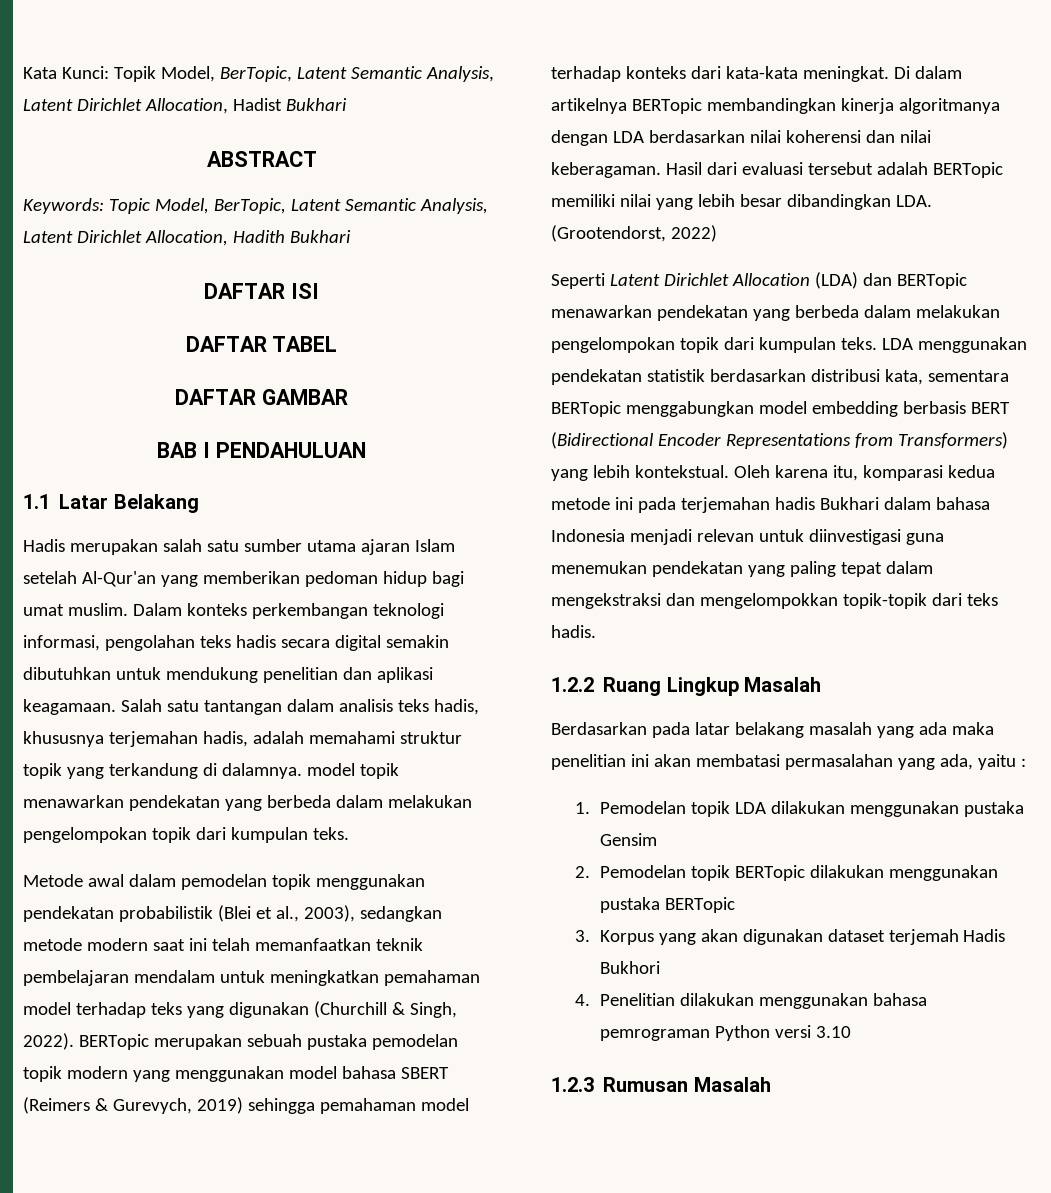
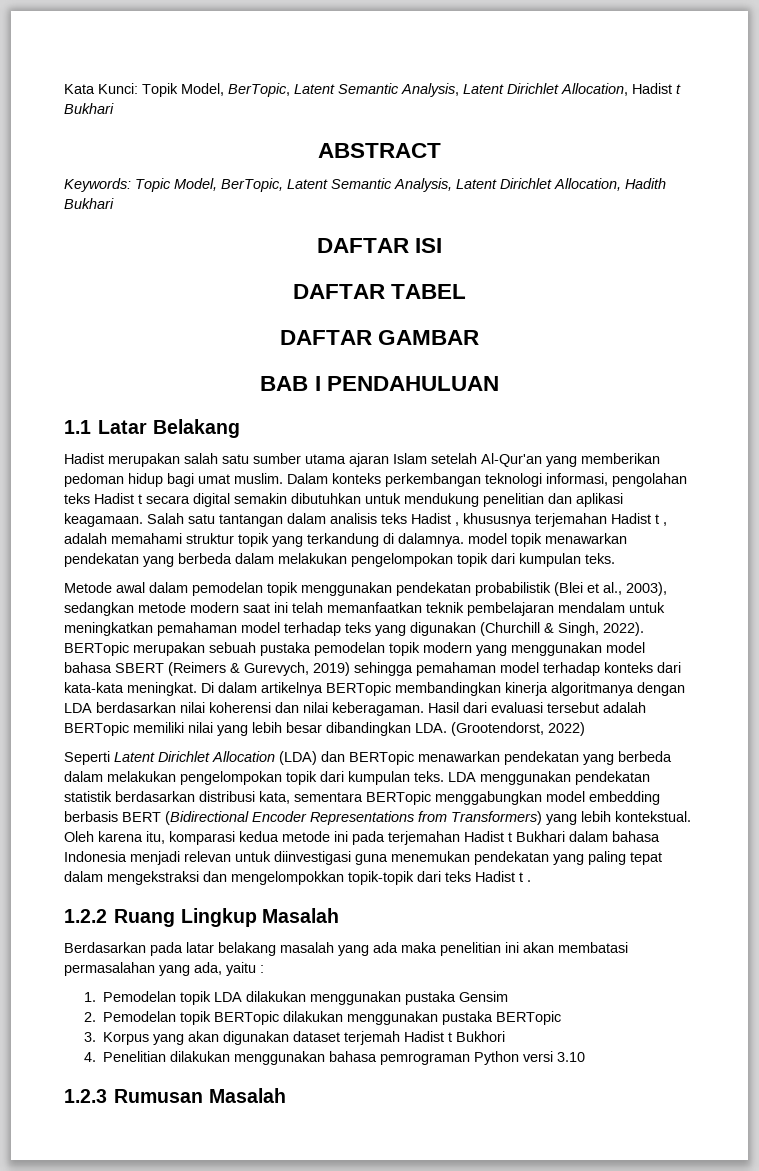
- Kata Kunci: Topik Model, BerTopic, Latent Semantic Analysis, Latent Dirichlet Allocation, Hadist Bukhari
+ Kata Kunci: Topik Model, BerTopic, Latent Semantic Analysis, Latent Dirichlet Allocation, Hadist t Bukhari
- Hadis merupakan salah satu sumber utama ajaran Islam setelah Al-Qur'an yang memberikan pedoman hidup bagi umat muslim.
+ Hadist merupakan salah satu sumber utama ajaran Islam setelah Al-Qur'an yang memberikan pedoman hidup bagi umat muslim.
- Dalam konteks perkembangan teknologi informasi, pengolahan teks hadis secara digital semakin dibutuhkan untuk mendukung penelitian dan aplikasi keagamaan.
+ Dalam konteks perkembangan teknologi informasi, pengolahan teks Hadist t secara digital semakin dibutuhkan untuk mendukung penelitian dan aplikasi keagamaan.
- Salah satu tantangan dalam analisis teks hadis, khususnya terjemahan hadis, adalah memahami struktur topik yang terkandung di dalamnya. model topik menawarkan pendekatan yang berbeda dalam melakukan pengelompokan topik dari kumpulan teks.
+ Salah satu tantangan dalam analisis teks Hadist , khususnya terjemahan Hadist t , adalah memahami struktur topik yang terkandung di dalamnya. model topik menawarkan pendekatan yang berbeda dalam melakukan pengelompokan topik dari kumpulan teks.
- Oleh karena itu, komparasi kedua metode ini pada terjemahan hadis Bukhari dalam bahasa Indonesia menjadi relevan untuk diinvestigasi guna menemukan pendekatan yang paling tepat dalam mengekstraksi dan mengelompokkan topik-topik dari teks hadis.
+ Oleh karena itu, komparasi kedua metode ini pada terjemahan Hadist t Bukhari dalam bahasa Indonesia menjadi relevan untuk diinvestigasi guna menemukan pendekatan yang paling tepat dalam mengekstraksi dan mengelompokkan topik-topik dari teks Hadist t .
- 3. Korpus yang akan digunakan dataset terjemah Hadis Bukhori
+ 3. Korpus yang akan digunakan dataset terjemah Hadist t Bukhori

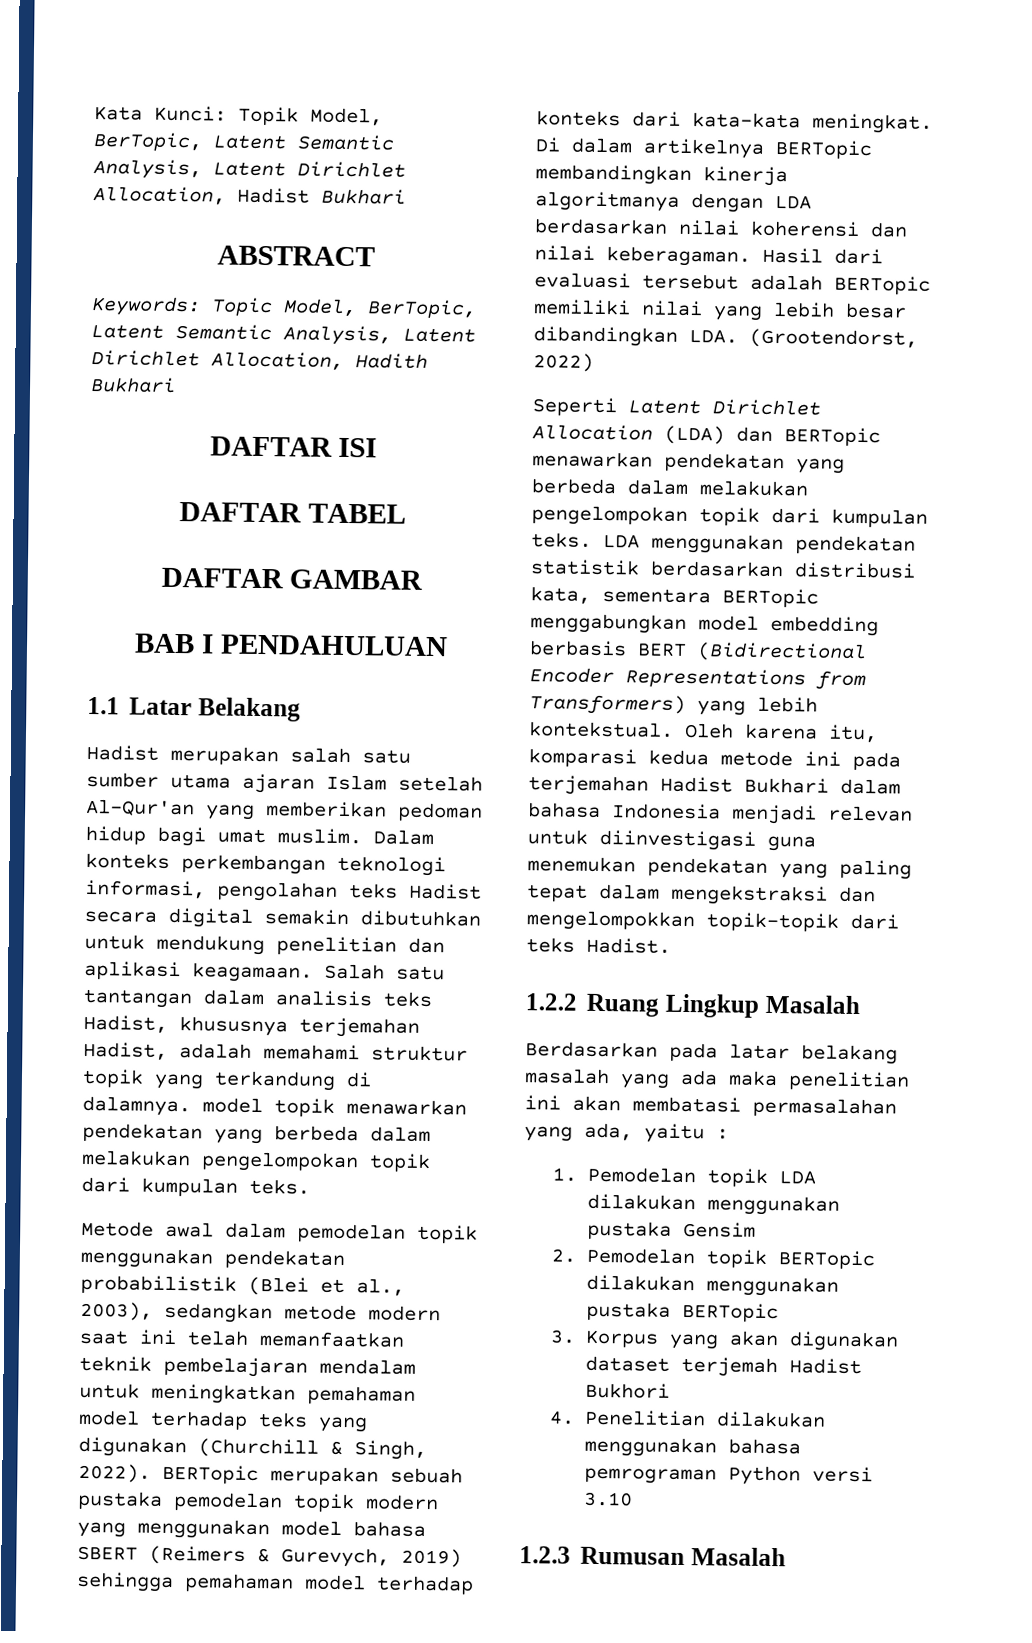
- Kata Kunci: Topik Model, BerTopic, Latent Semantic Analysis, Latent Dirichlet Allocation, Hadist t Bukhari
+ Kata Kunci: Topik Model, BerTopic, Latent Semantic Analysis, Latent Dirichlet Allocation, Hadist Bukhari
- Dalam konteks perkembangan teknologi informasi, pengolahan teks Hadist t secara digital semakin dibutuhkan untuk mendukung penelitian dan aplikasi keagamaan.
+ Dalam konteks perkembangan teknologi informasi, pengolahan teks Hadist secara digital semakin dibutuhkan untuk mendukung penelitian dan aplikasi keagamaan.
- Salah satu tantangan dalam analisis teks Hadist , khususnya terjemahan Hadist t , adalah memahami struktur topik yang terkandung di dalamnya. model topik menawarkan pendekatan yang berbeda dalam melakukan pengelompokan topik dari kumpulan teks.
+ Salah satu tantangan dalam analisis teks Hadist, khususnya terjemahan Hadist, adalah memahami struktur topik yang terkandung di dalamnya. model topik menawarkan pendekatan yang berbeda dalam melakukan pengelompokan topik dari kumpulan teks.
- Oleh karena itu, komparasi kedua metode ini pada terjemahan Hadist t Bukhari dalam bahasa Indonesia menjadi relevan untuk diinvestigasi guna menemukan pendekatan yang paling tepat dalam mengekstraksi dan mengelompokkan topik-topik dari teks Hadist t .
+ Oleh karena itu, komparasi kedua metode ini pada terjemahan Hadist Bukhari dalam bahasa Indonesia menjadi relevan untuk diinvestigasi guna menemukan pendekatan yang paling tepat dalam mengekstraksi dan mengelompokkan topik-topik dari teks Hadist.
- 3. Korpus yang akan digunakan dataset terjemah Hadist t Bukhori
+ 3. Korpus yang akan digunakan dataset terjemah Hadist Bukhori

